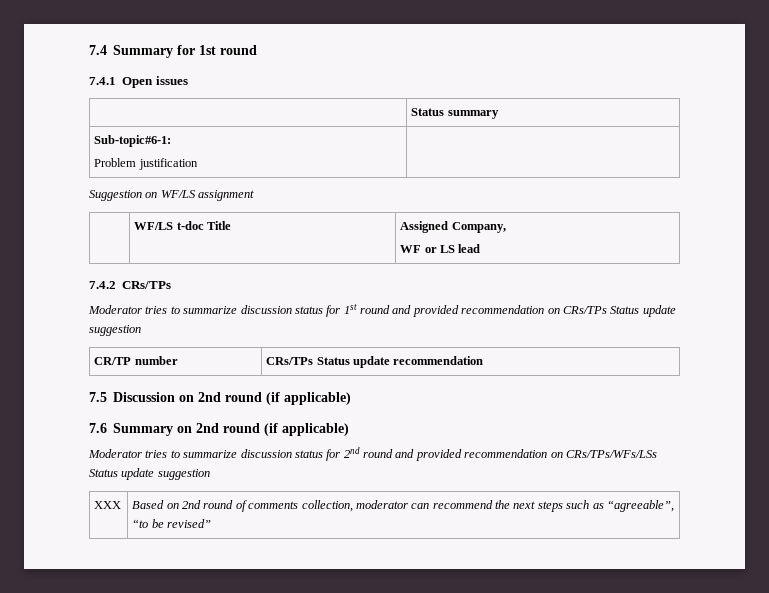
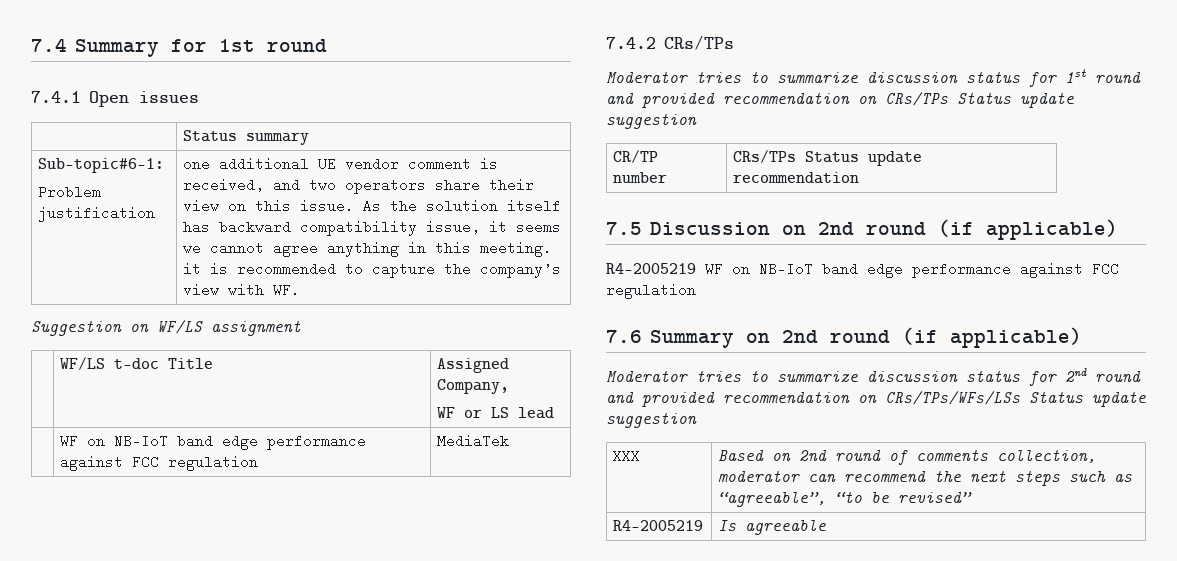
+ one additional UE vendor comment is received, and two operators share their view on this issue. As the solution itself has backward compatibility issue, it seems we cannot agree anything in this meeting. it is recommended to capture the company’s view with WF.
+ | WF on NB-IoT band edge performance against FCC regulation | MediaTek
+ R4-2005219 WF on NB-IoT band edge performance against FCC regulation
+ R4-2005219 | Is agreeable

